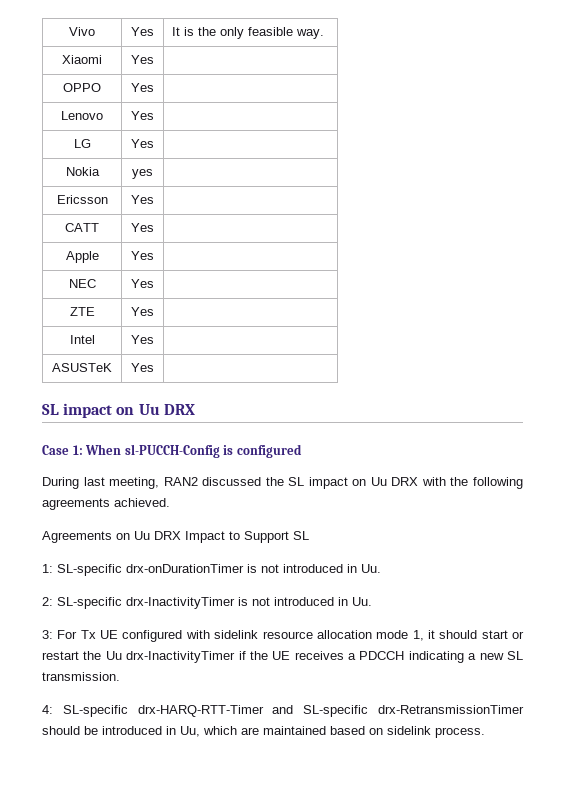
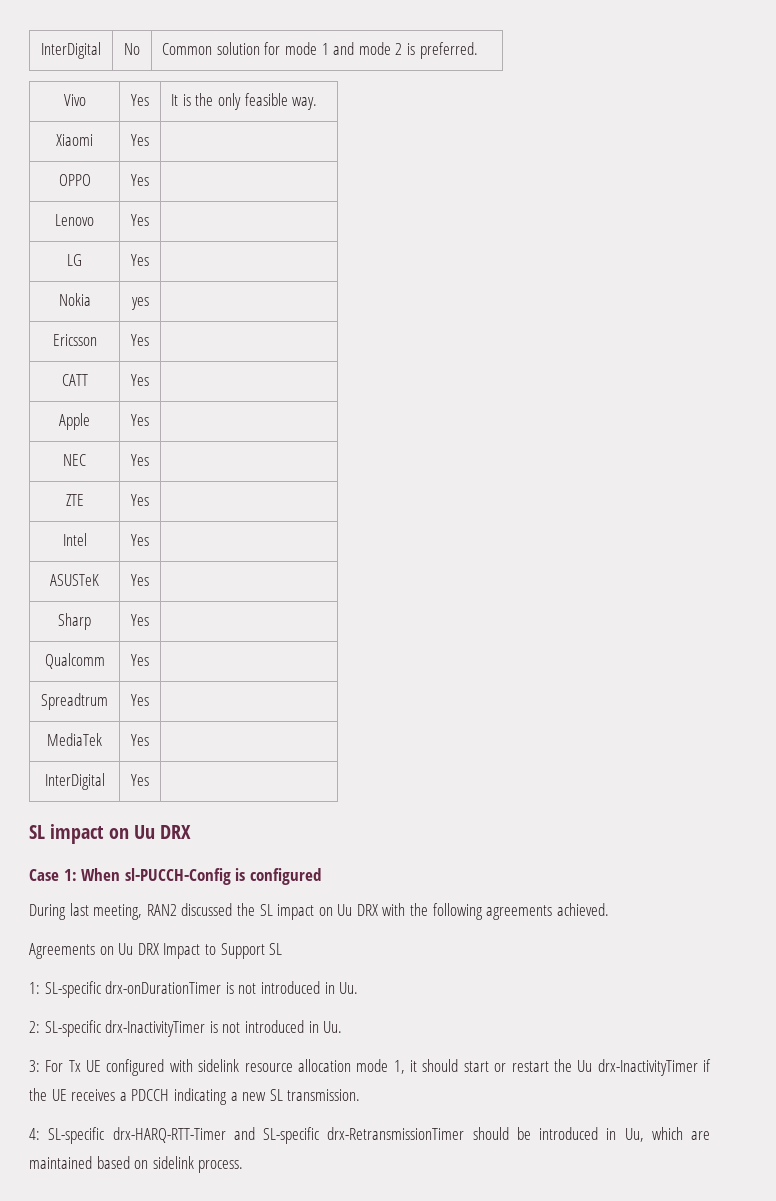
+ InterDigital | No | Common solution for mode 1 and mode 2 is preferred.
+ Sharp | Yes |
+ Qualcomm | Yes |
+ Spreadtrum | Yes |
+ MediaTek | Yes |
+ InterDigital | Yes |

